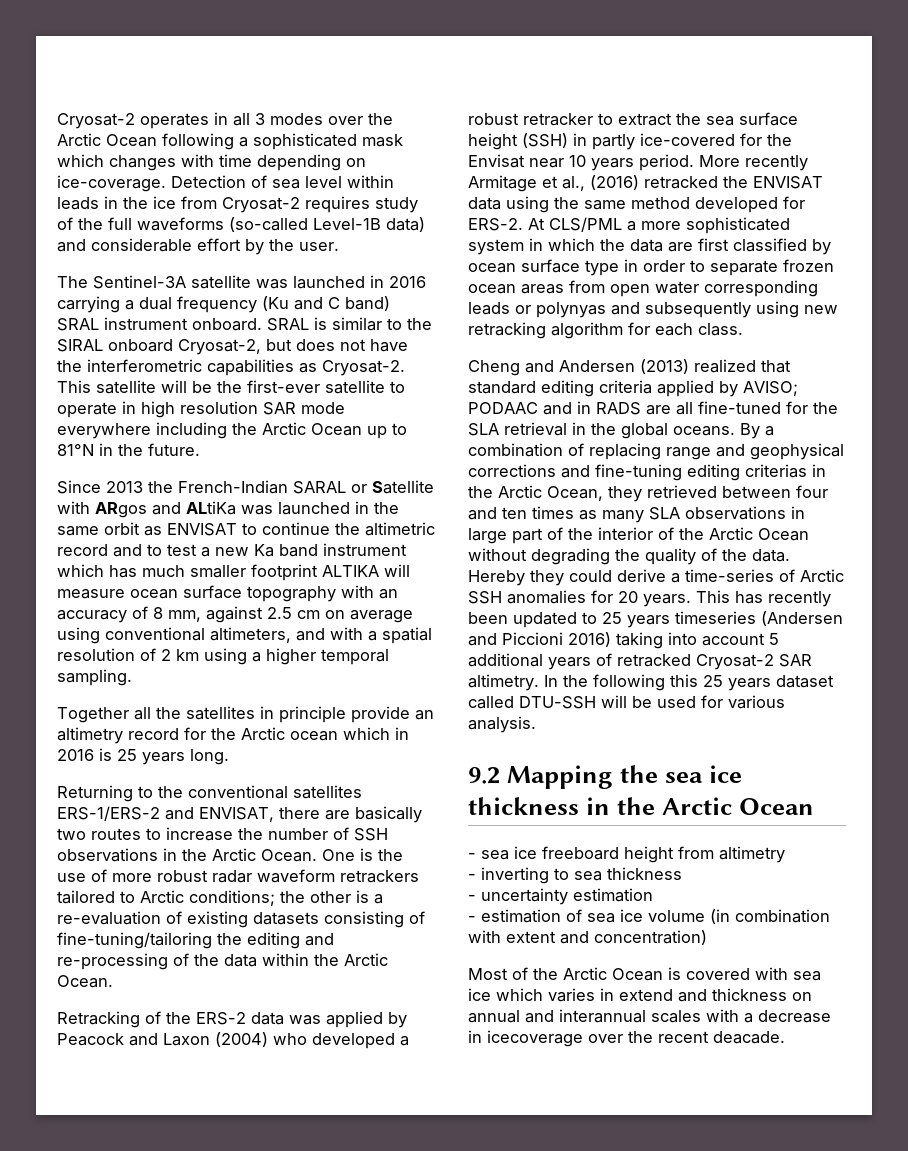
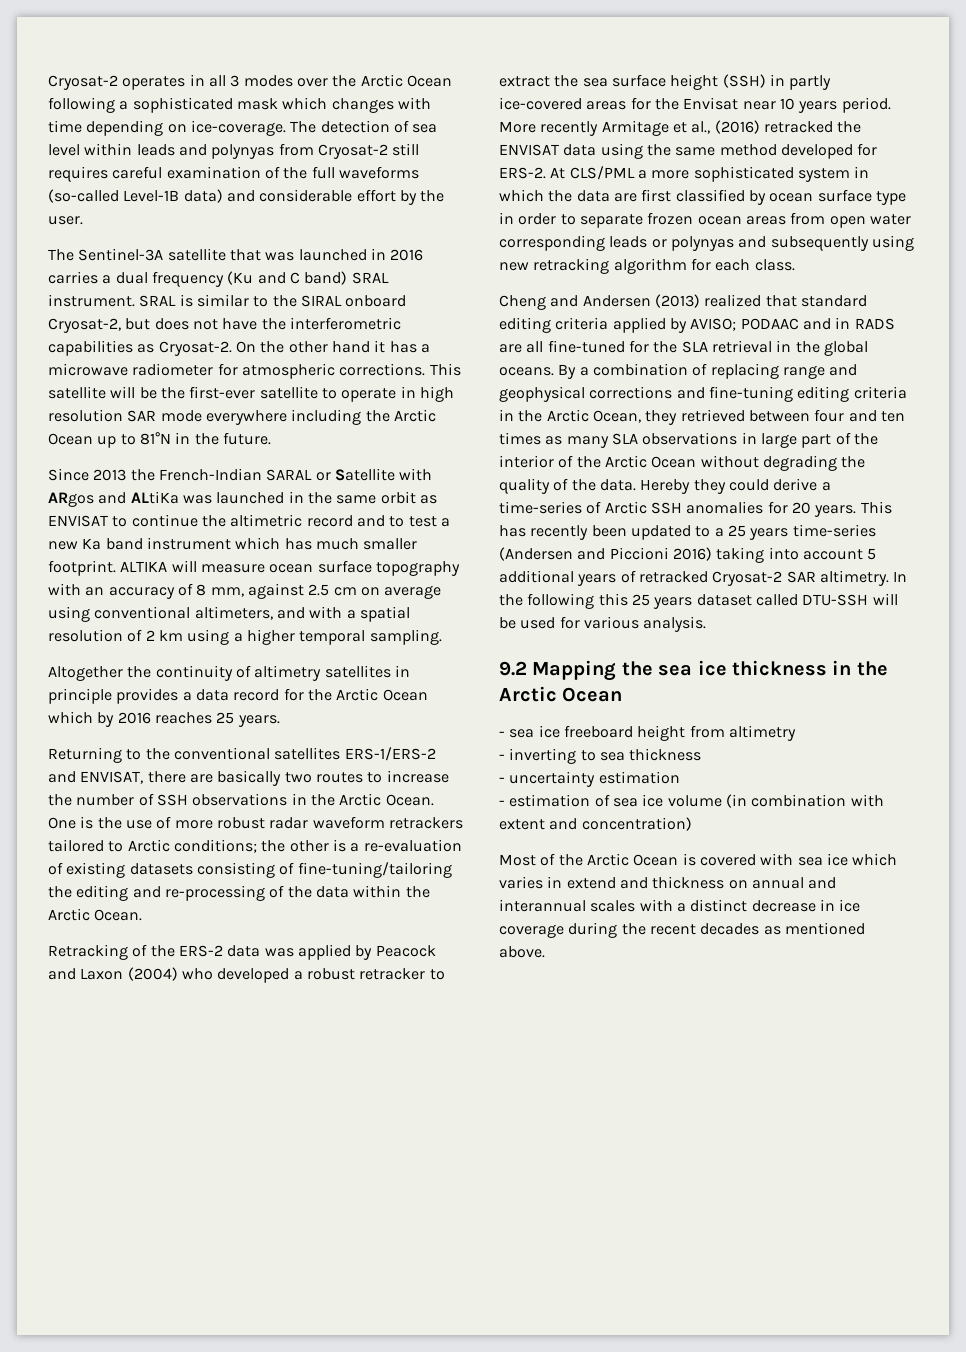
- Detection of sea level within leads in the ice from Cryosat-2 requires study of the full waveforms (so-called Level-1B data) and considerable effort by the user.
+ The detection of sea level within leads and polynyas from Cryosat-2 still requires careful examination of the full waveforms (so-called Level-1B data) and considerable effort by the user.
- The Sentinel-3A satellite was launched in 2016 carrying a dual frequency (Ku and C band) SRAL instrument onboard.
+ The Sentinel-3A satellite that was launched in 2016 carries a dual frequency (Ku and C band) SRAL instrument.
+ On the other hand it has a microwave radiometer for atmospheric corrections.
- Since 2013 the French-Indian SARAL or Satellite with ARgos and ALtiKa was launched in the same orbit as ENVISAT to continue the altimetric record and to test a new Ka band instrument which has much smaller footprint ALTIKA will measure ocean surface topography with an accuracy of 8 mm, against 2.5 cm on average using conventional altimeters, and with a spatial resolution of 2 km using a higher temporal sampling.
+ Since 2013 the French-Indian SARAL or Satellite with ARgos and ALtiKa was launched in the same orbit as ENVISAT to continue the altimetric record and to test a new Ka band instrument which has much smaller footprint. ALTIKA will measure ocean surface topography with an accuracy of 8 mm, against 2.5 cm on average using conventional altimeters, and with a spatial resolution of 2 km using a higher temporal sampling.
- Together all the satellites in principle provide an altimetry record for the Arctic ocean which in 2016 is 25 years long.
+ Altogether the continuity of altimetry satellites in principle provides a data record for the Arctic Ocean which by 2016 reaches 25 years.
- Retracking of the ERS-2 data was applied by Peacock and Laxon (2004) who developed a robust retracker to extract the sea surface height (SSH) in partly ice-covered for the Envisat near 10 years period.
+ Retracking of the ERS-2 data was applied by Peacock and Laxon (2004) who developed a robust retracker to extract the sea surface height (SSH) in partly ice-covered areas for the Envisat near 10 years period.
- By a combination of replacing range and geophysical corrections and fine-tuning editing criterias in the Arctic Ocean, they retrieved between four and ten times as many SLA observations in large part of the interior of the Arctic Ocean without degrading the quality of the data.
+ By a combination of replacing range and geophysical corrections and fine-tuning editing criteria in the Arctic Ocean, they retrieved between four and ten times as many SLA observations in large part of the interior of the Arctic Ocean without degrading the quality of the data.
- This has recently been updated to 25 years timeseries (Andersen and Piccioni 2016) taking into account 5 additional years of retracked Cryosat-2 SAR altimetry.
+ This has recently been updated to a 25 years time-series (Andersen and Piccioni 2016) taking into account 5 additional years of retracked Cryosat-2 SAR altimetry.
- Most of the Arctic Ocean is covered with sea ice which varies in extend and thickness on annual and interannual scales with a decrease in icecoverage over the recent deacade.
+ Most of the Arctic Ocean is covered with sea ice which varies in extend and thickness on annual and interannual scales with a distinct decrease in ice coverage during the recent decades as mentioned above.

